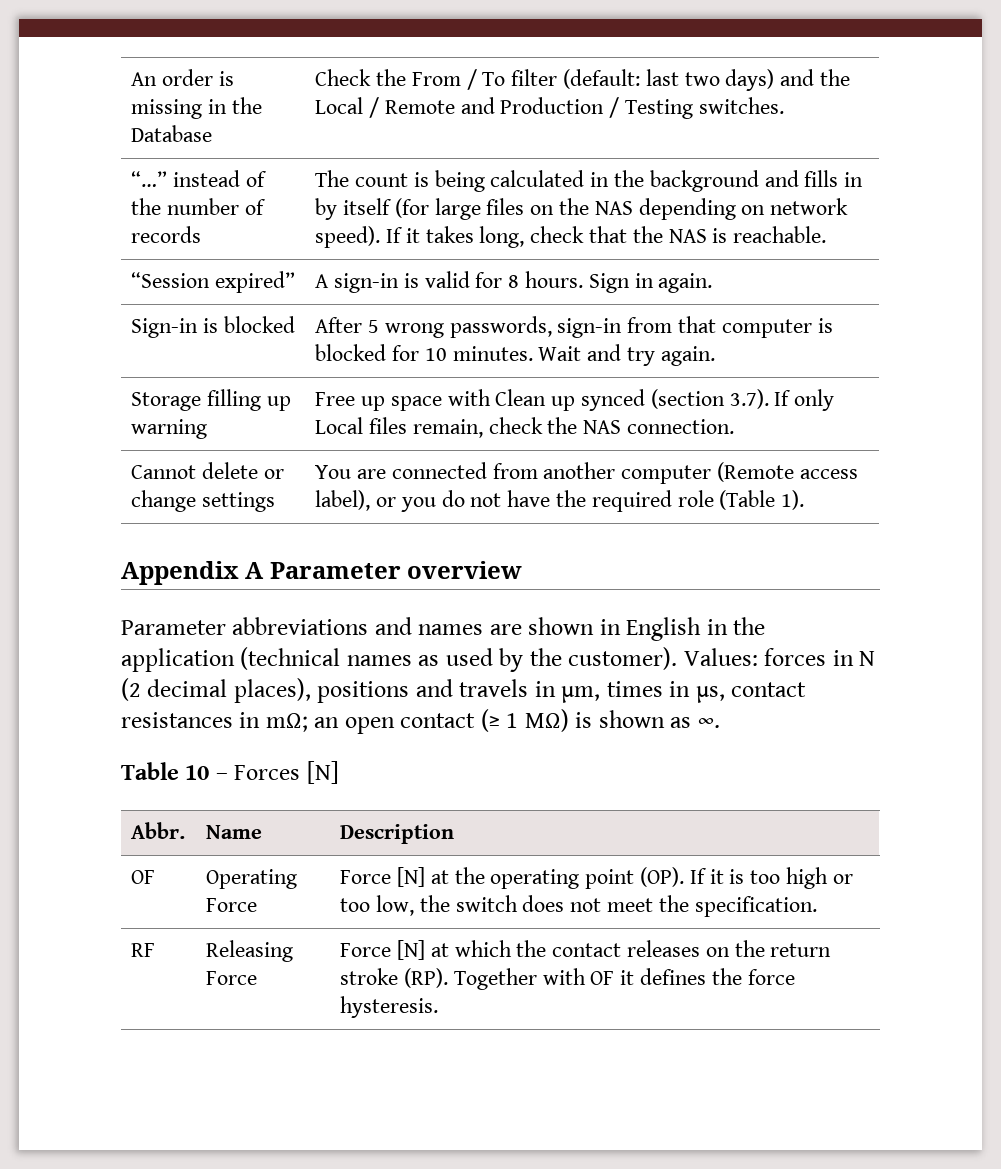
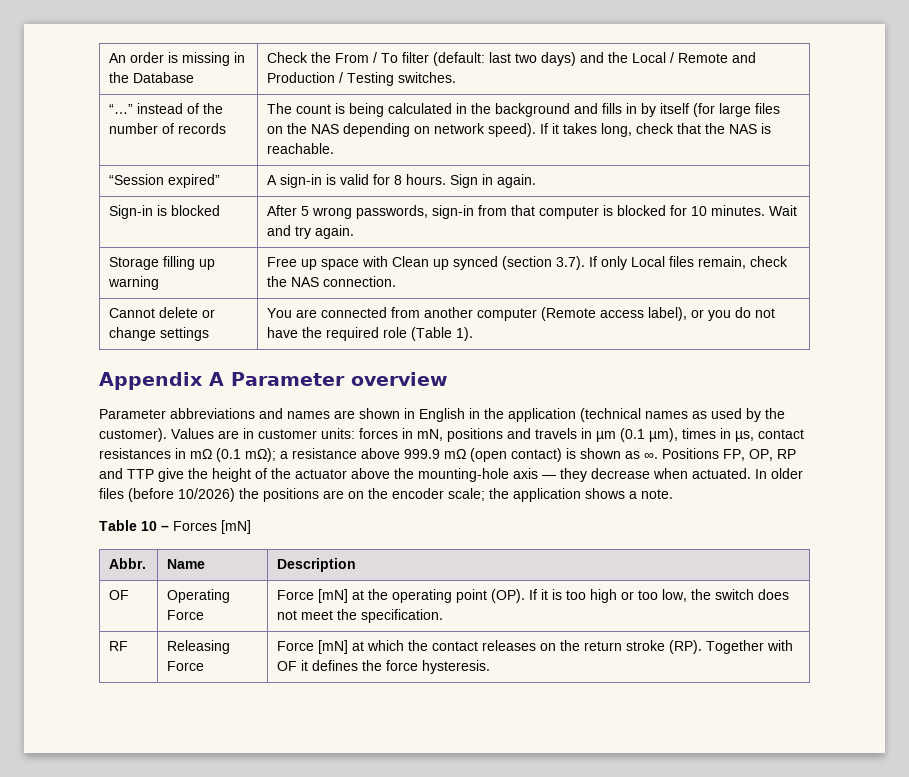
- Values: forces in N (2 decimal places), positions and travels in µm, times in µs, contact resistances in mΩ; an open contact (≥ 1 MΩ) is shown as ∞.
+ Values are in customer units: forces in mN, positions and travels in µm (0.1 µm), times in µs, contact resistances in mΩ (0.1 mΩ); a resistance above 999.9 mΩ (open contact) is shown as ∞. Positions FP, OP, RP and TTP give the height of the actuator above the mounting-hole axis — they decrease when actuated. In older files (before 10/2026) the positions are on the encoder scale; the application shows a note.
- Table 10 – Forces [N]
+ Table 10 – Forces [mN]
- OF | Operating Force | Force [N] at the operating point (OP). If it is too high or too low, the switch does not meet the specification.
+ OF | Operating Force | Force [mN] at the operating point (OP). If it is too high or too low, the switch does not meet the specification.
- RF | Releasing Force | Force [N] at which the contact releases on the return stroke (RP). Together with OF it defines the force hysteresis.
+ RF | Releasing Force | Force [mN] at which the contact releases on the return stroke (RP). Together with OF it defines the force hysteresis.

